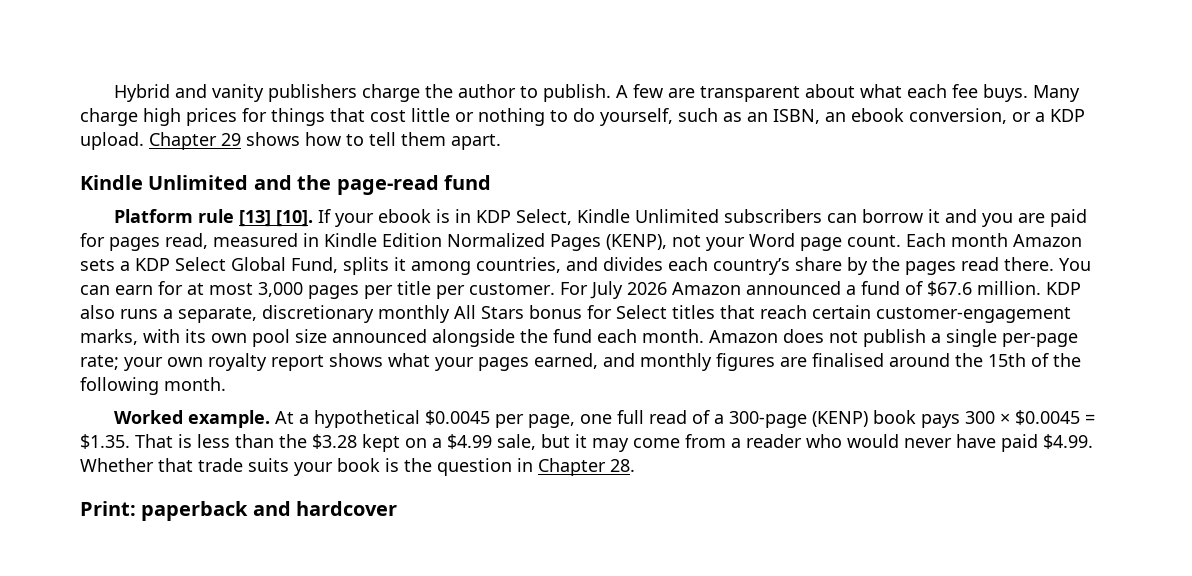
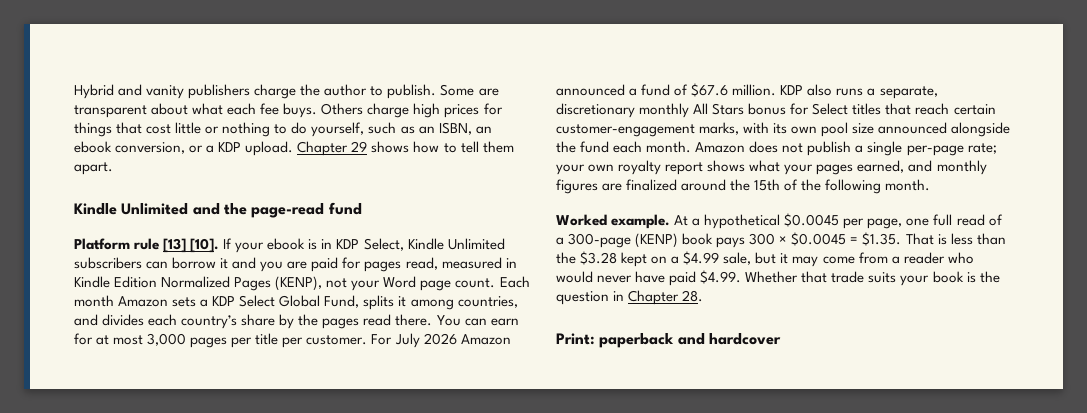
- A few are transparent about what each fee buys.
+ Some are transparent about what each fee buys.
- Many charge high prices for things that cost little or nothing to do yourself, such as an ISBN, an ebook conversion, or a KDP upload.
+ Others charge high prices for things that cost little or nothing to do yourself, such as an ISBN, an ebook conversion, or a KDP upload.
- Amazon does not publish a single per-page rate; your own royalty report shows what your pages earned, and monthly figures are finalised around the 15th of the following month.
+ Amazon does not publish a single per-page rate; your own royalty report shows what your pages earned, and monthly figures are finalized around the 15th of the following month.

